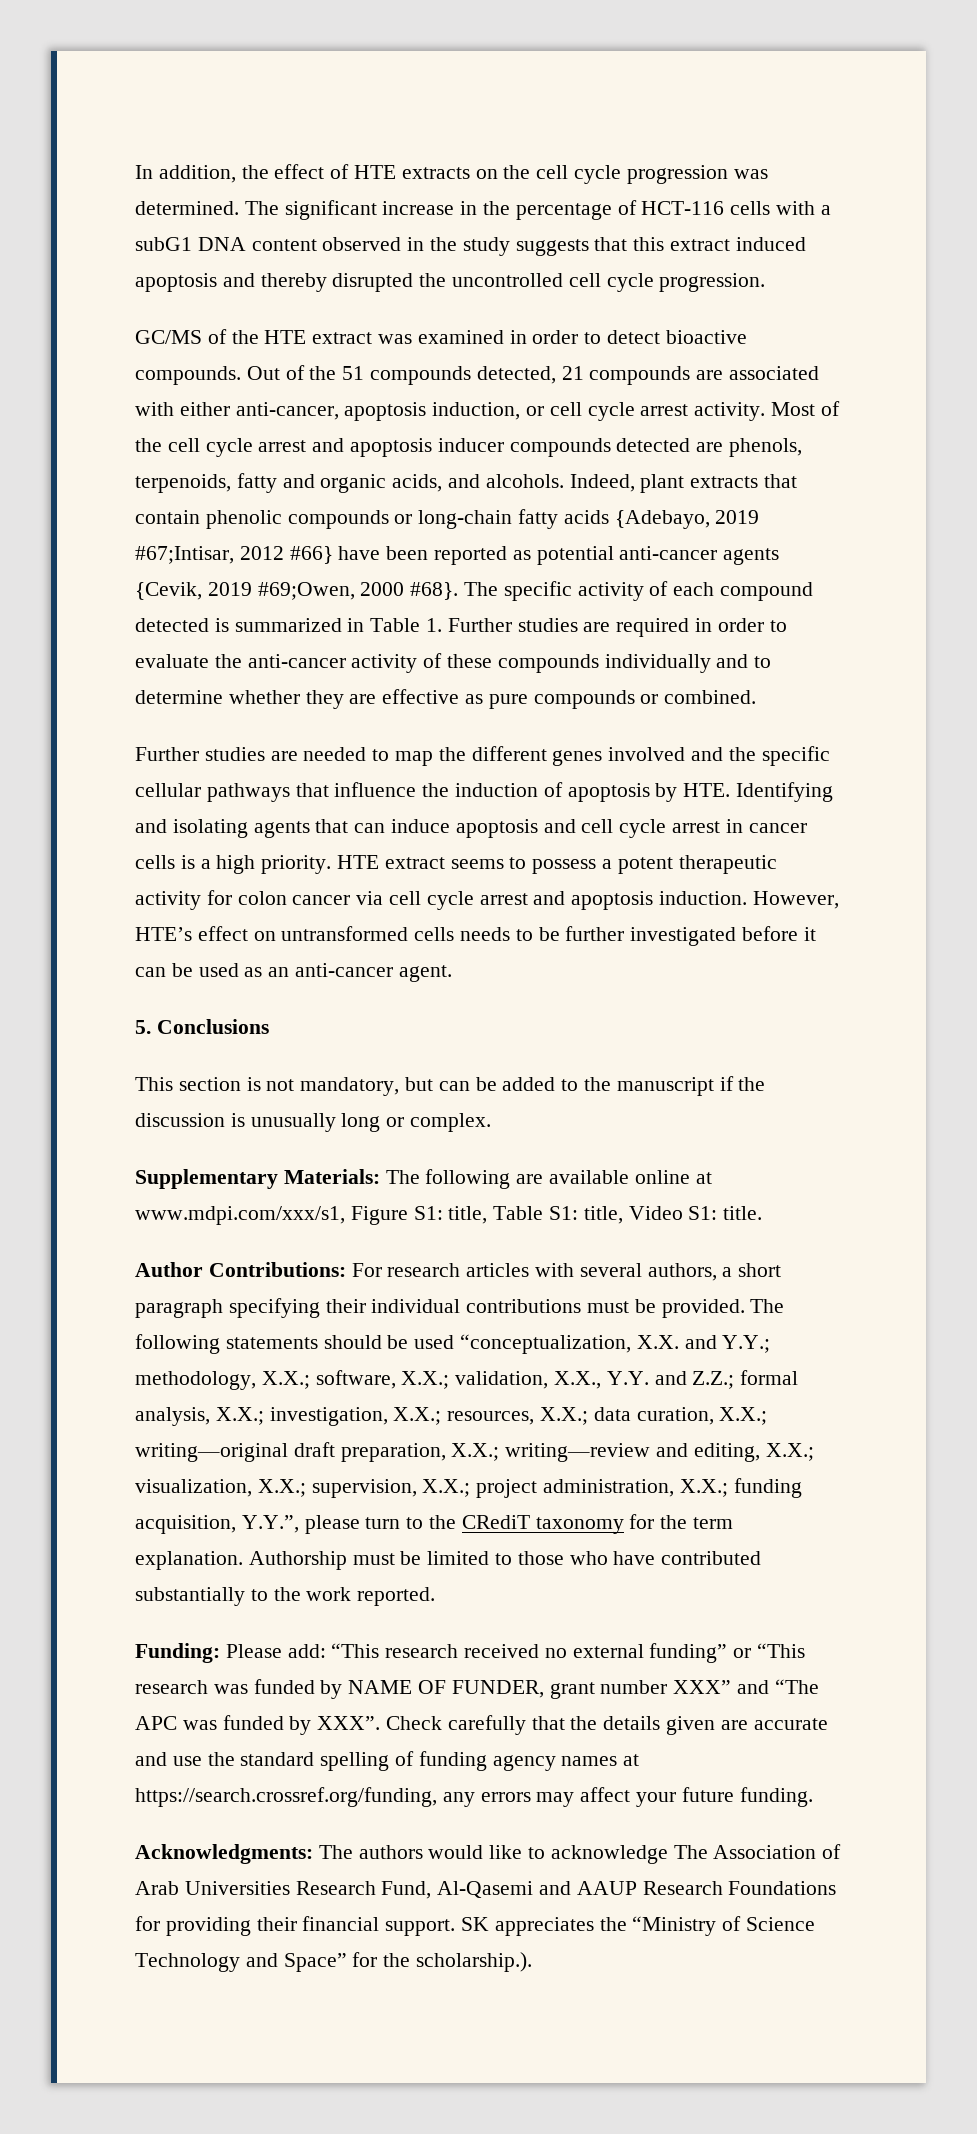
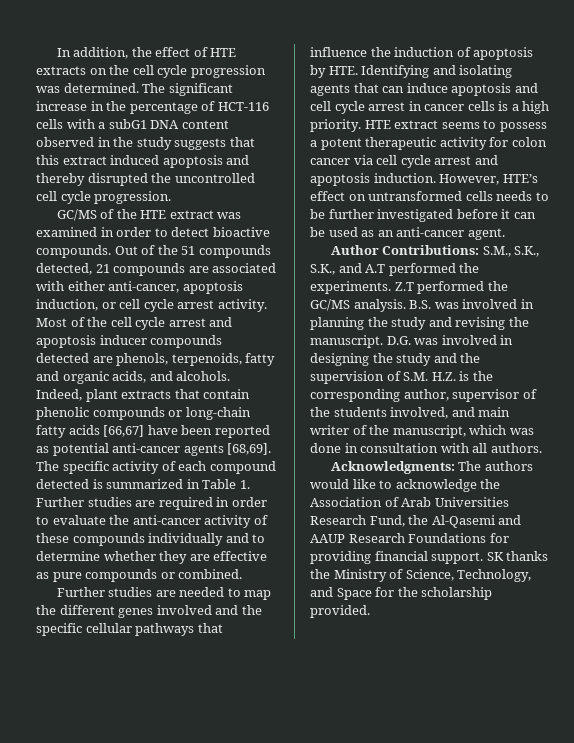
- Indeed, plant extracts that contain phenolic compounds or long-chain fatty acids {Adebayo, 2019 #67;Intisar, 2012 #66} have been reported as potential anti-cancer agents {Cevik, 2019 #69;Owen, 2000 #68}.
+ Indeed, plant extracts that contain phenolic compounds or long-chain fatty acids [66,67] have been reported as potential anti-cancer agents [68,69].
- 5. Conclusions
- This section is not mandatory, but can be added to the manuscript if the discussion is unusually long or complex.
- Supplementary Materials: The following are available online at www.mdpi.com/xxx/s1, Figure S1: title, Table S1: title, Video S1: title.
- Author Contributions: For research articles with several authors, a short paragraph specifying their individual contributions must be provided. The following statements should be used “conceptualization, X.X. and Y.Y.; methodology, X.X.; software, X.X.; validation, X.X., Y.Y. and Z.Z.; formal analysis, X.X.; investigation, X.X.; resources, X.X.; data curation, X.X.; writing—original draft preparation, X.X.; writing—review and editing, X.X.; visualization, X.X.; supervision, X.X.; project administration, X.X.; funding acquisition, Y.Y.”, please turn to the CRediT taxonomy for the term explanation. Authorship must be limited to those who have contributed substantially to the work reported.
- Funding: Please add: “This research received no external funding” or “This research was funded by NAME OF FUNDER, grant number XXX” and “The APC was funded by XXX”. Check carefully that the details given are accurate and use the standard spelling of funding agency names at https://search.crossref.org/funding, any errors may affect your future funding.
+ Author Contributions: S.M., S.K., S.K., and A.T performed the experiments. Z.T performed the GC/MS analysis. B.S. was involved in planning the study and revising the manuscript. D.G. was involved in designing the study and the supervision of S.M. H.Z. is the corresponding author, supervisor of the students involved, and main writer of the manuscript, which was done in consultation with all authors.
- Acknowledgments: The authors would like to acknowledge The Association of Arab Universities Research Fund, Al-Qasemi and AAUP Research Foundations for providing their financial support.
+ Acknowledgments: The authors would like to acknowledge the Association of Arab Universities Research Fund, the Al-Qasemi and AAUP Research Foundations for providing financial support.
- SK appreciates the “Ministry of Science Technology and Space” for the scholarship.).
+ SK thanks the Ministry of Science, Technology, and Space for the scholarship provided.

